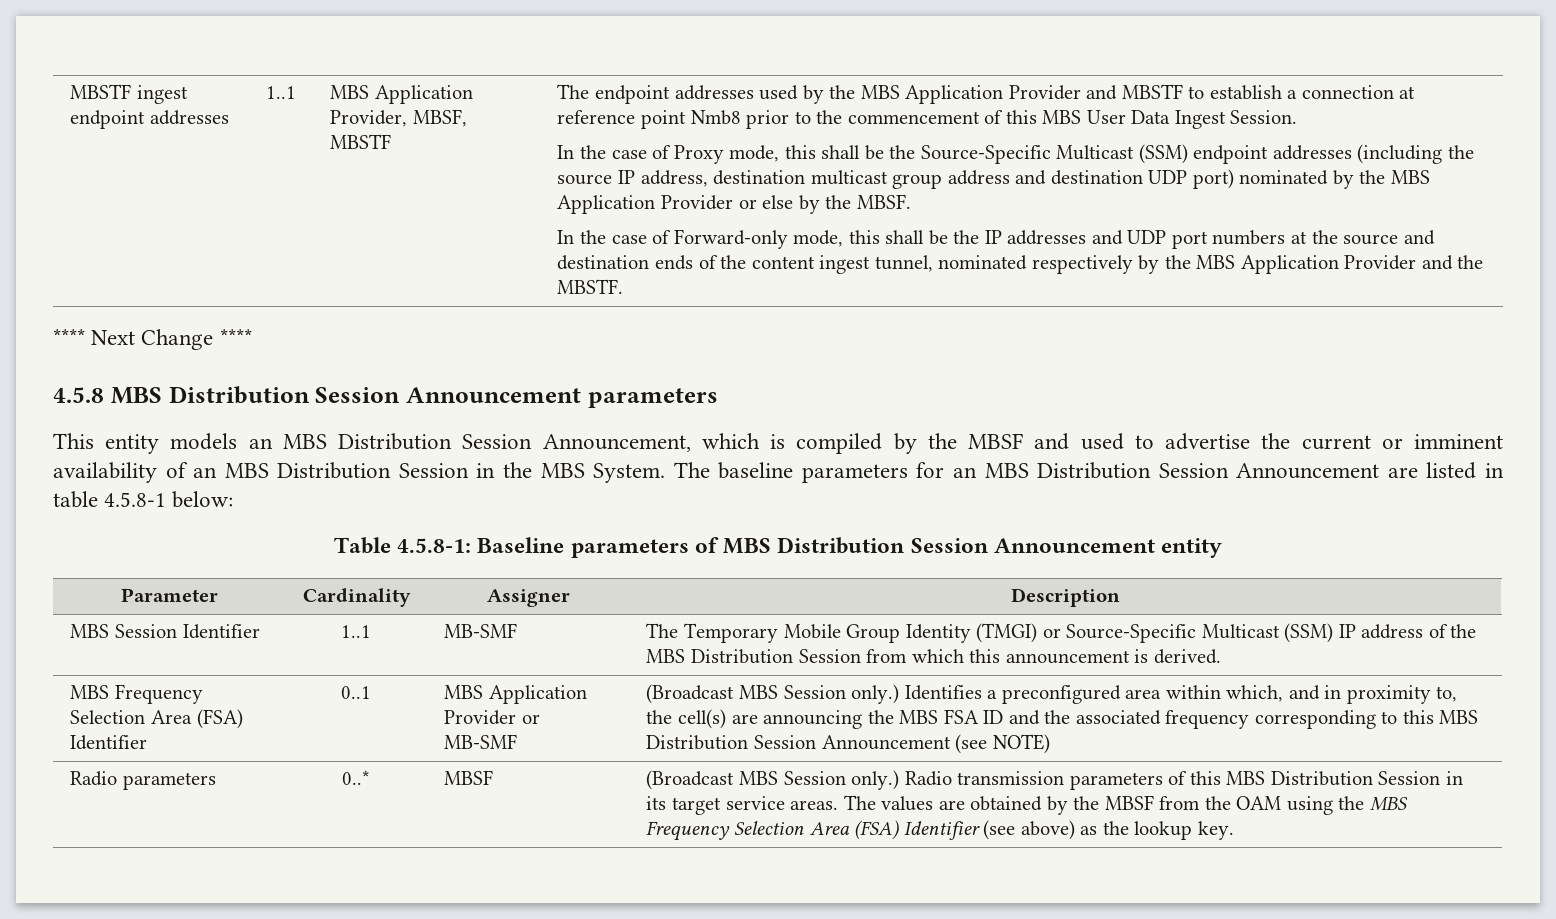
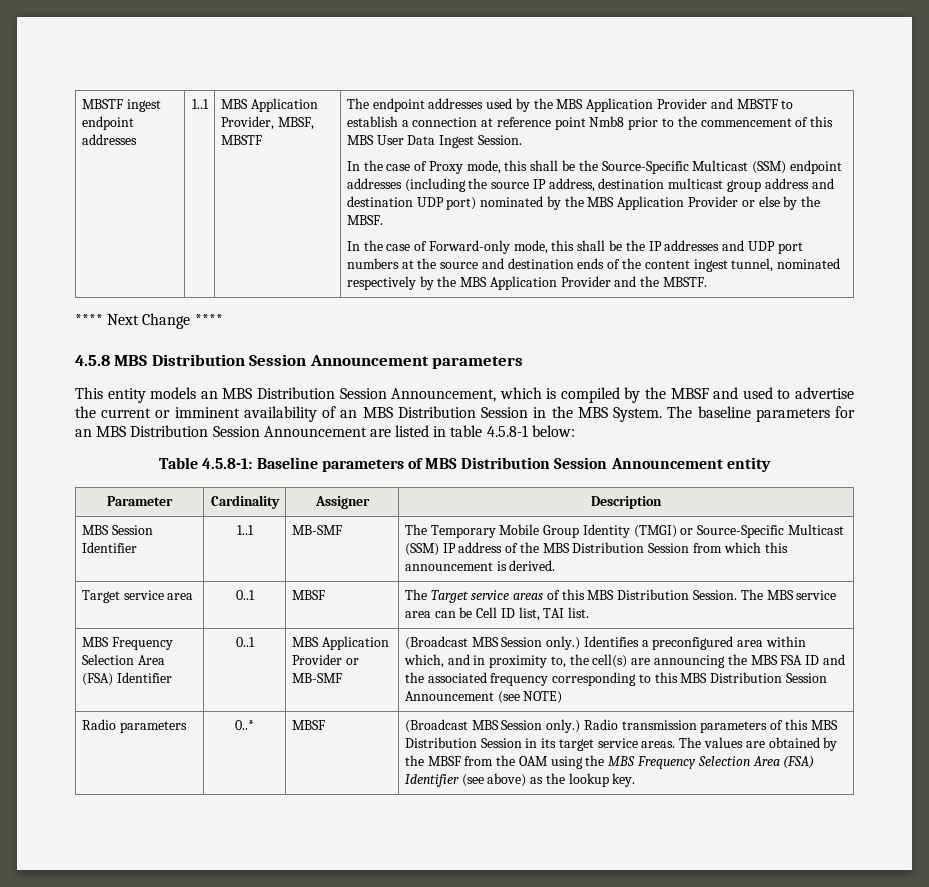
+ Target service area | 0..1 | MBSF | The Target service areas of this MBS Distribution Session. The MBS service area can be Cell ID list, TAI list.

